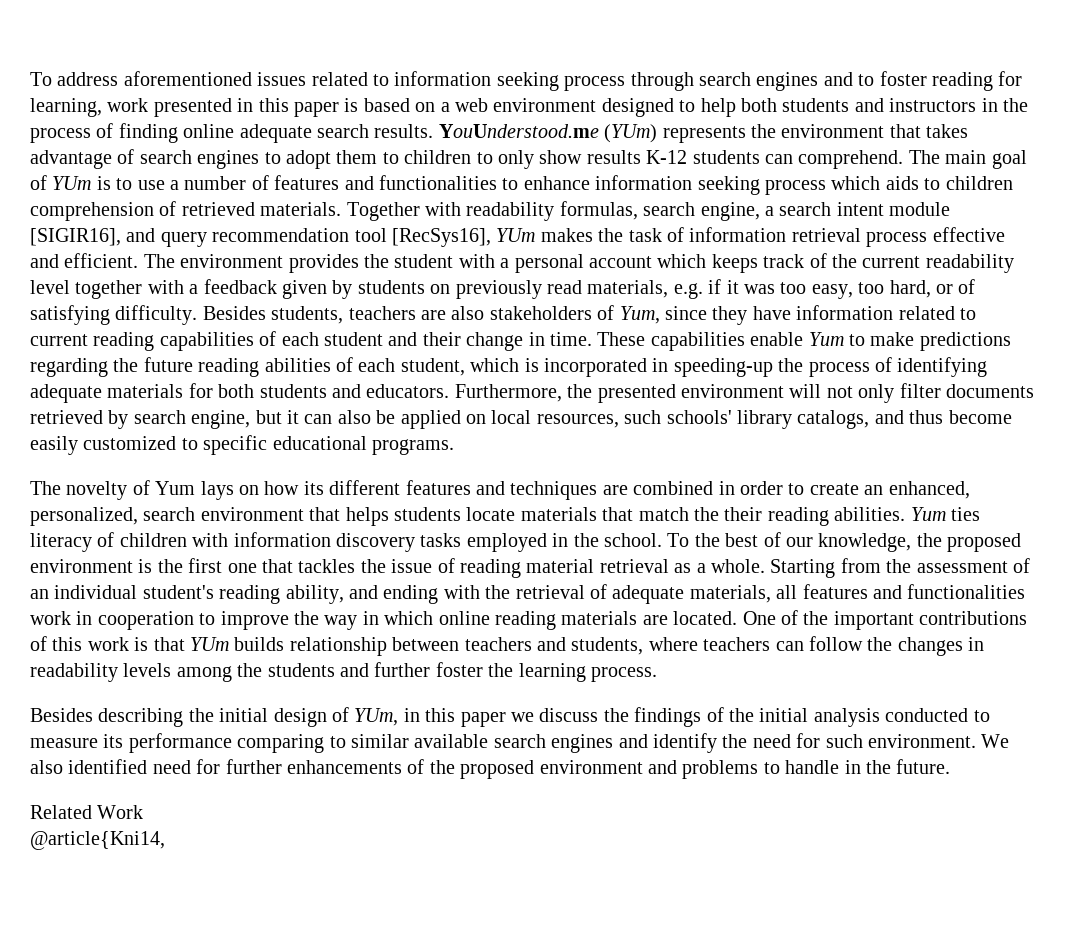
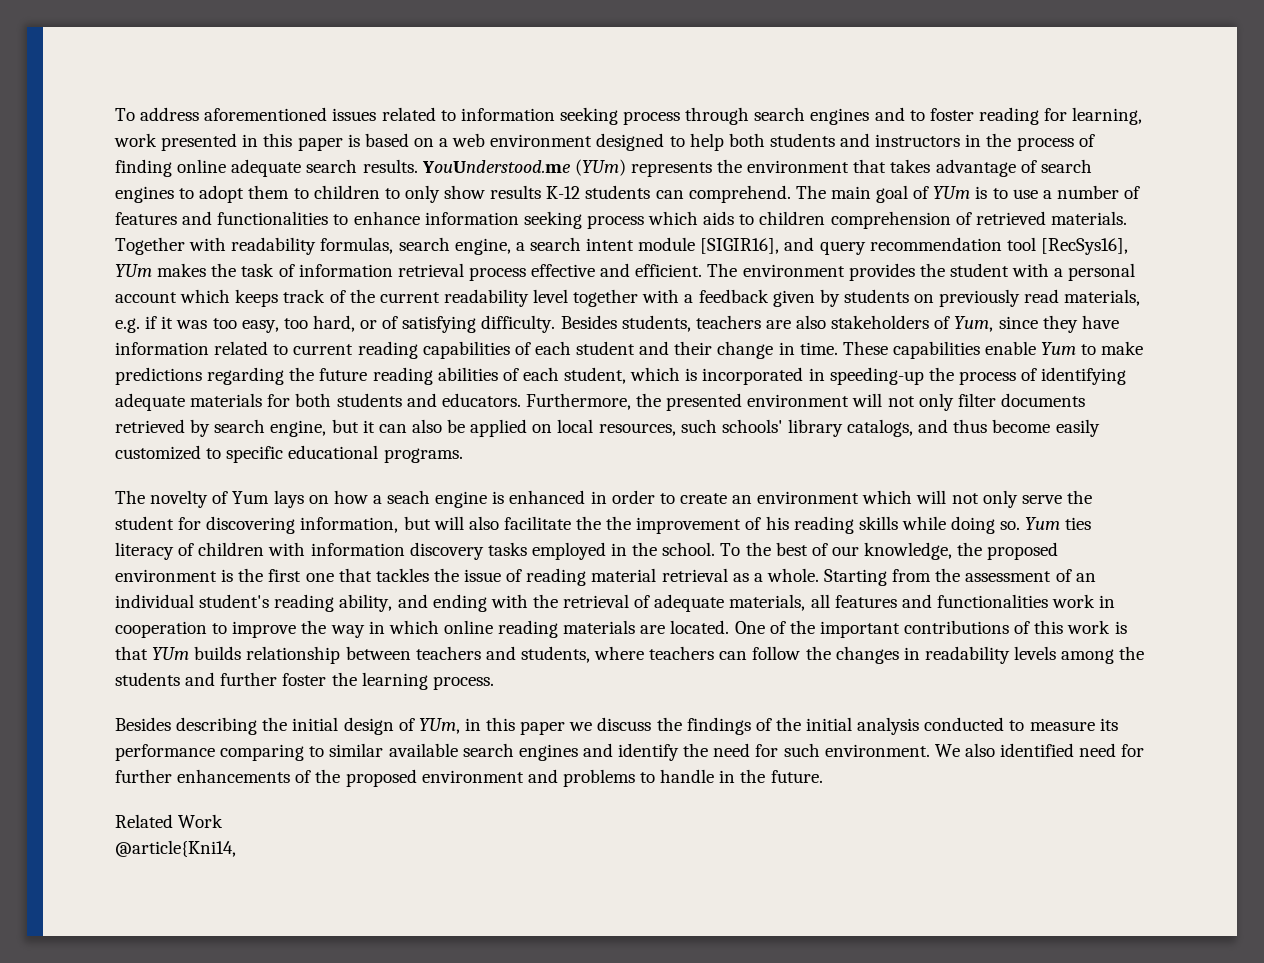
- The novelty of Yum lays on how its different features and techniques are combined in order to create an enhanced, personalized, search environment that helps students locate materials that match the their reading abilities.
+ The novelty of Yum lays on how a seach engine is enhanced in order to create an environment which will not only serve the student for discovering information, but will also facilitate the the improvement of his reading skills while doing so.

